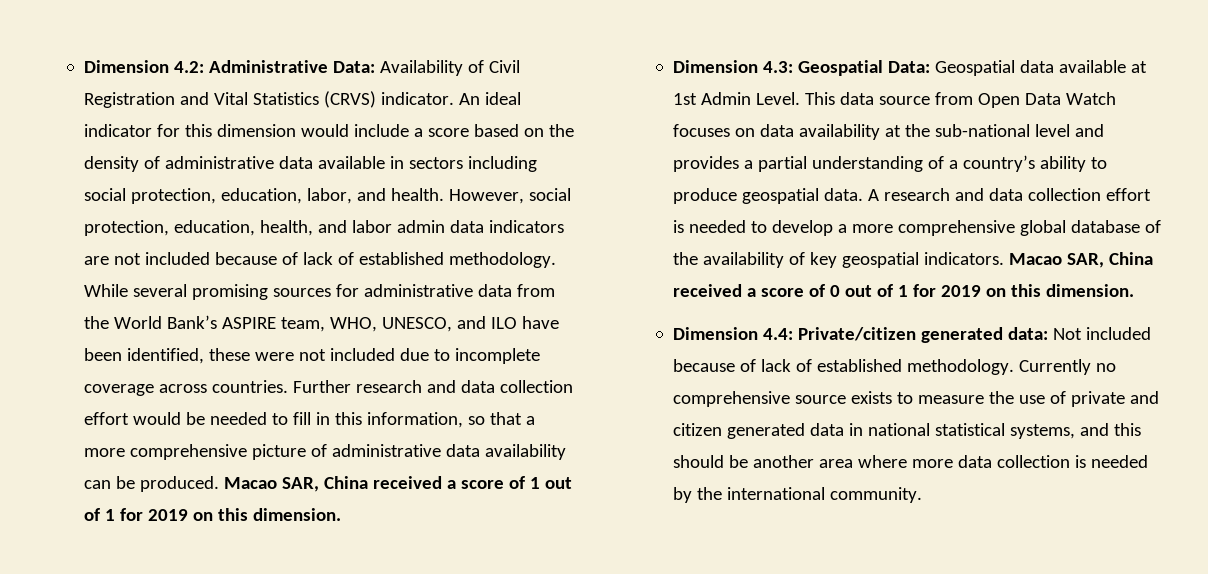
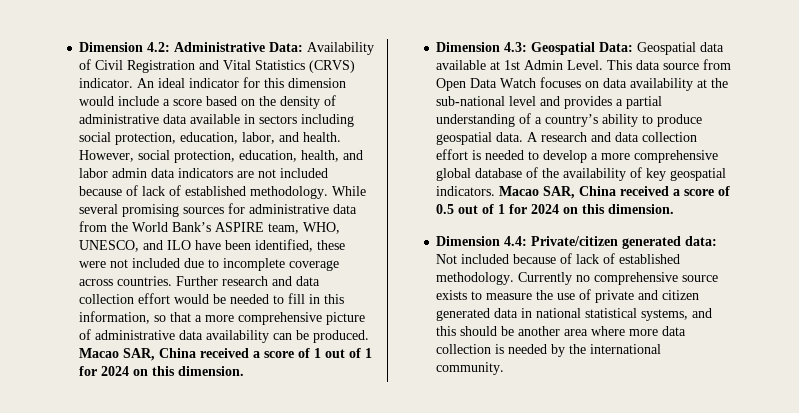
- Macao SAR, China received a score of 1 out of 1 for 2019 on this dimension.
+ Macao SAR, China received a score of 1 out of 1 for 2024 on this dimension.
- Macao SAR, China received a score of 0 out of 1 for 2019 on this dimension.
+ Macao SAR, China received a score of 0.5 out of 1 for 2024 on this dimension.

